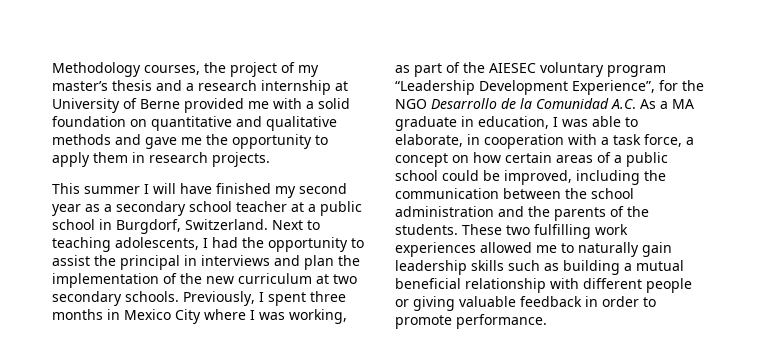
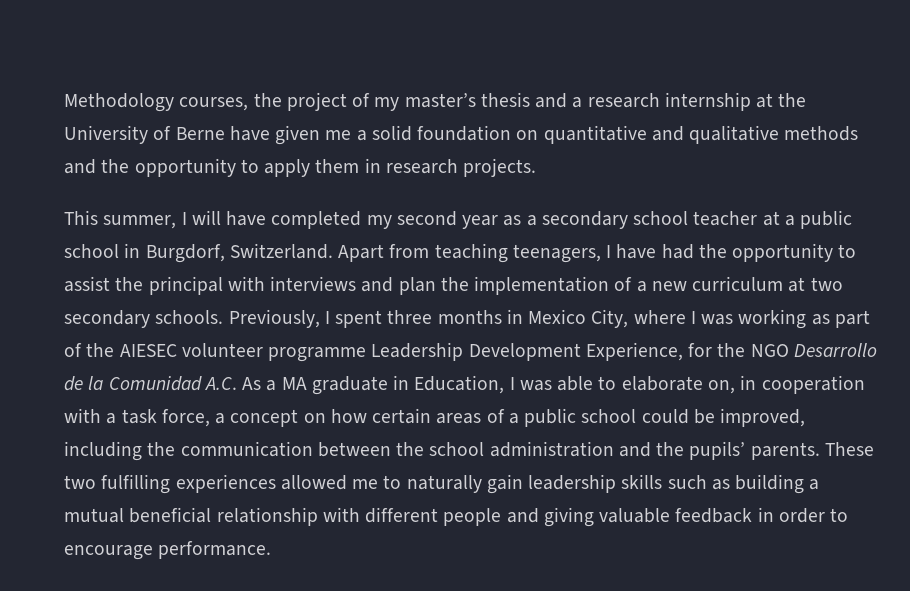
- Methodology courses, the project of my master’s thesis and a research internship at University of Berne provided me with a solid foundation on quantitative and qualitative methods and gave me the opportunity to apply them in research projects.
+ Methodology courses, the project of my master’s thesis and a research internship at the University of Berne have given me a solid foundation on quantitative and qualitative methods and the opportunity to apply them in research projects.
- This summer I will have finished my second year as a secondary school teacher at a public school in Burgdorf, Switzerland.
+ This summer, I will have completed my second year as a secondary school teacher at a public school in Burgdorf, Switzerland.
- Next to teaching adolescents, I had the opportunity to assist the principal in interviews and plan the implementation of the new curriculum at two secondary schools.
+ Apart from teaching teenagers, I have had the opportunity to assist the principal with interviews and plan the implementation of a new curriculum at two secondary schools.
- Previously, I spent three months in Mexico City where I was working, as part of the AIESEC voluntary program “Leadership Development Experience”, for the NGO Desarrollo de la Comunidad A.C. As a MA graduate in education, I was able to elaborate, in cooperation with a task force, a concept on how certain areas of a public school could be improved, including the communication between the school administration and the parents of the students.
+ Previously, I spent three months in Mexico City, where I was working as part of the AIESEC volunteer programme Leadership Development Experience, for the NGO Desarrollo de la Comunidad A.C. As a MA graduate in Education, I was able to elaborate on, in cooperation with a task force, a concept on how certain areas of a public school could be improved, including the communication between the school administration and the pupils’ parents.
- These two fulfilling work experiences allowed me to naturally gain leadership skills such as building a mutual beneficial relationship with different people or giving valuable feedback in order to promote performance.
+ These two fulfilling experiences allowed me to naturally gain leadership skills such as building a mutual beneficial relationship with different people and giving valuable feedback in order to encourage performance.

